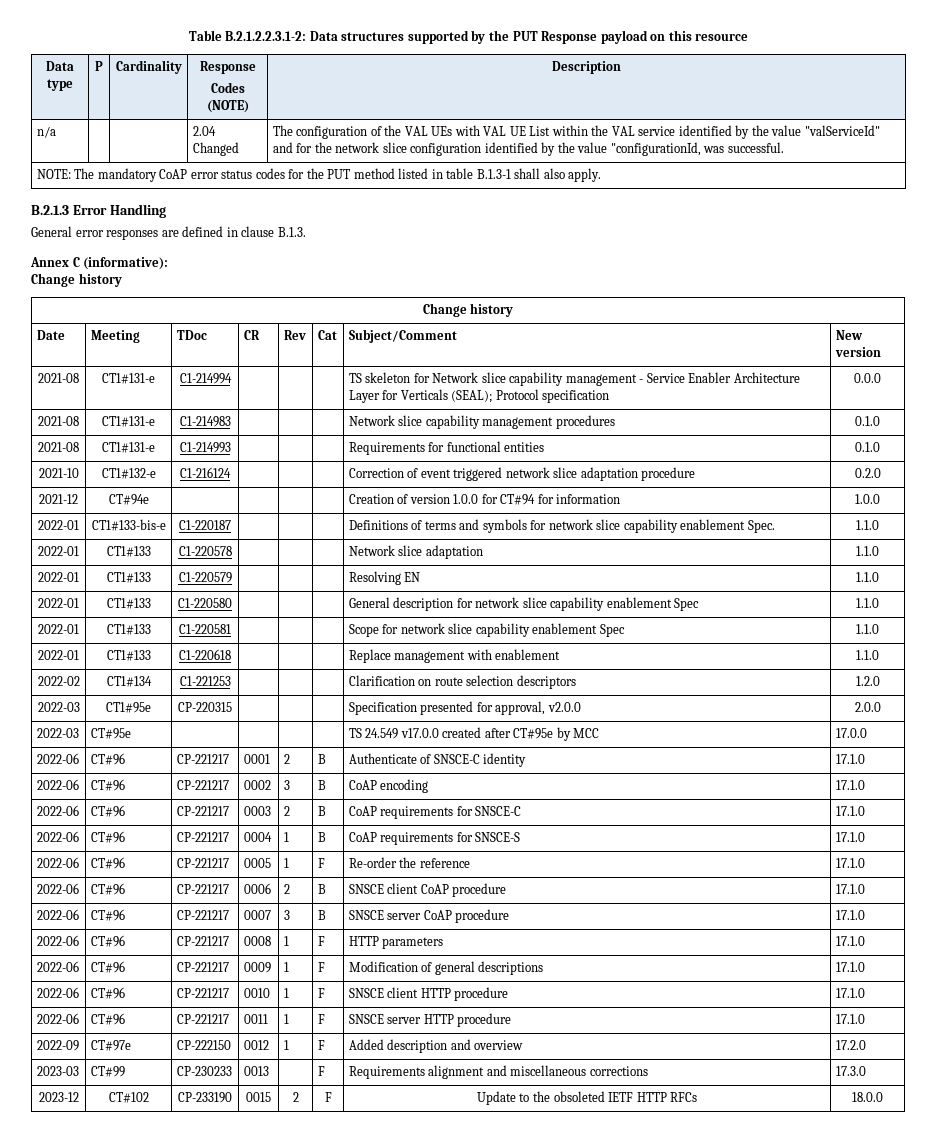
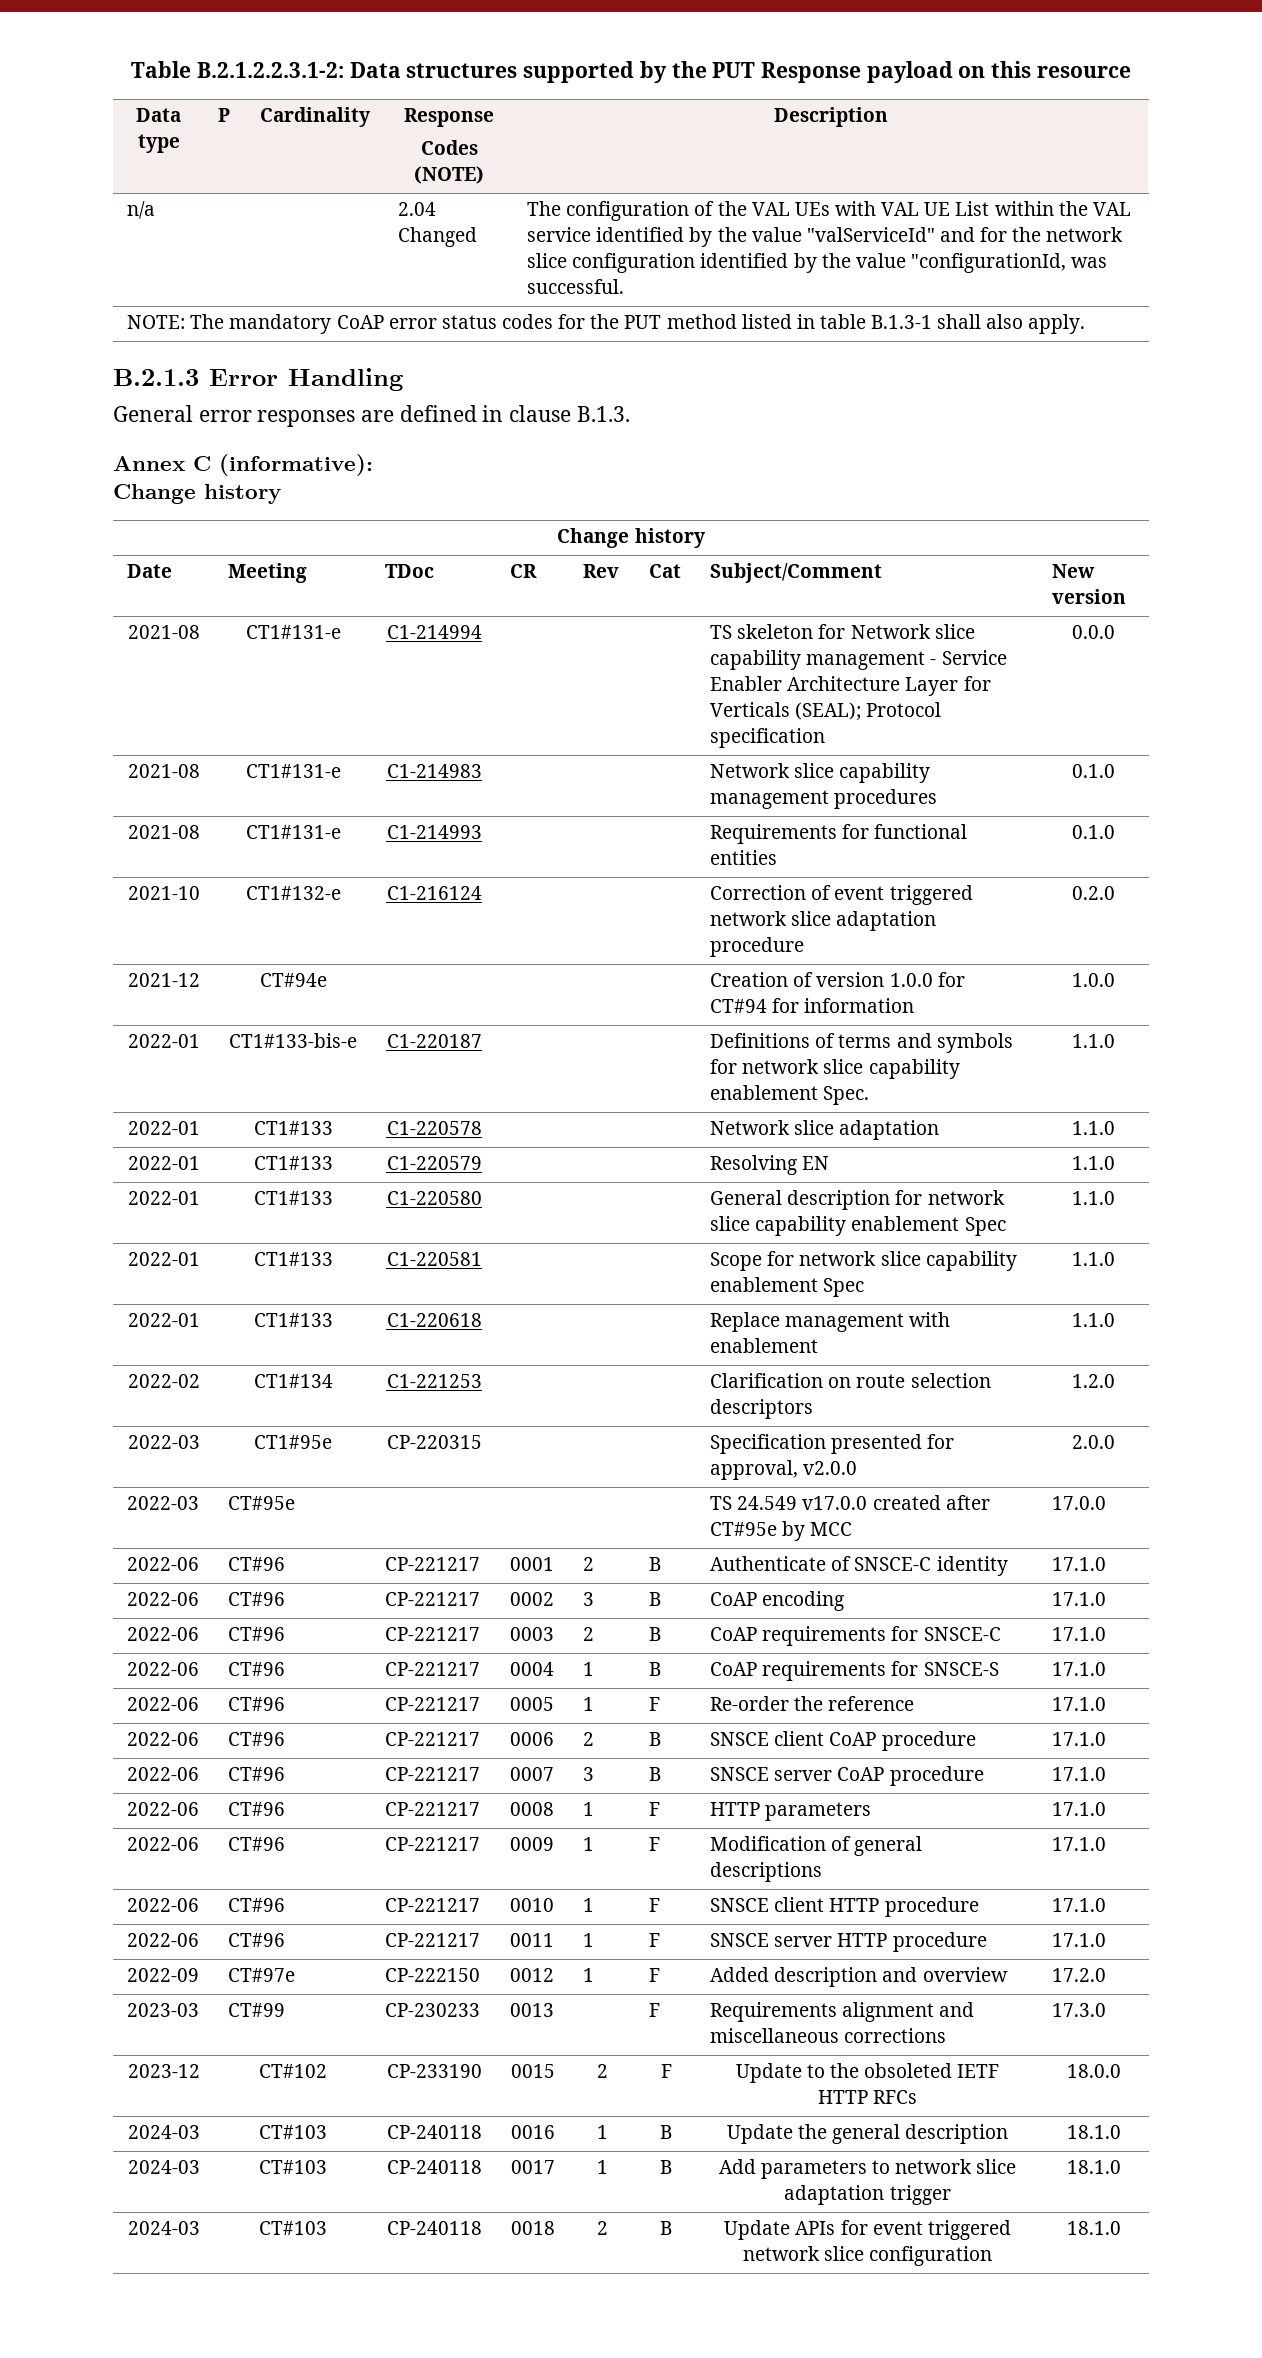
+ 2024-03 | CT#103 | CP-240118 | 0016 | 1 | B | Update the general description | 18.1.0
+ 2024-03 | CT#103 | CP-240118 | 0017 | 1 | B | Add parameters to network slice adaptation trigger | 18.1.0
+ 2024-03 | CT#103 | CP-240118 | 0018 | 2 | B | Update APIs for event triggered network slice configuration | 18.1.0

